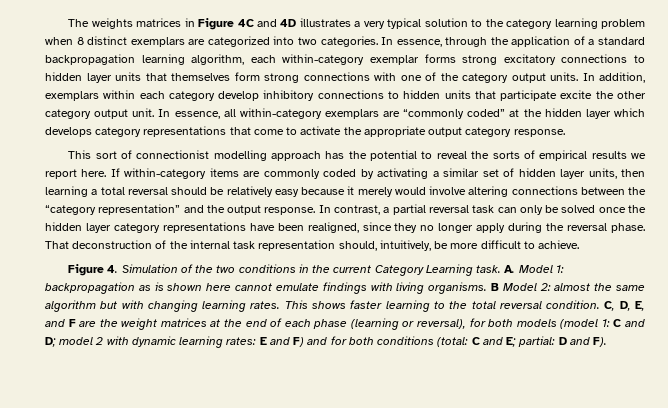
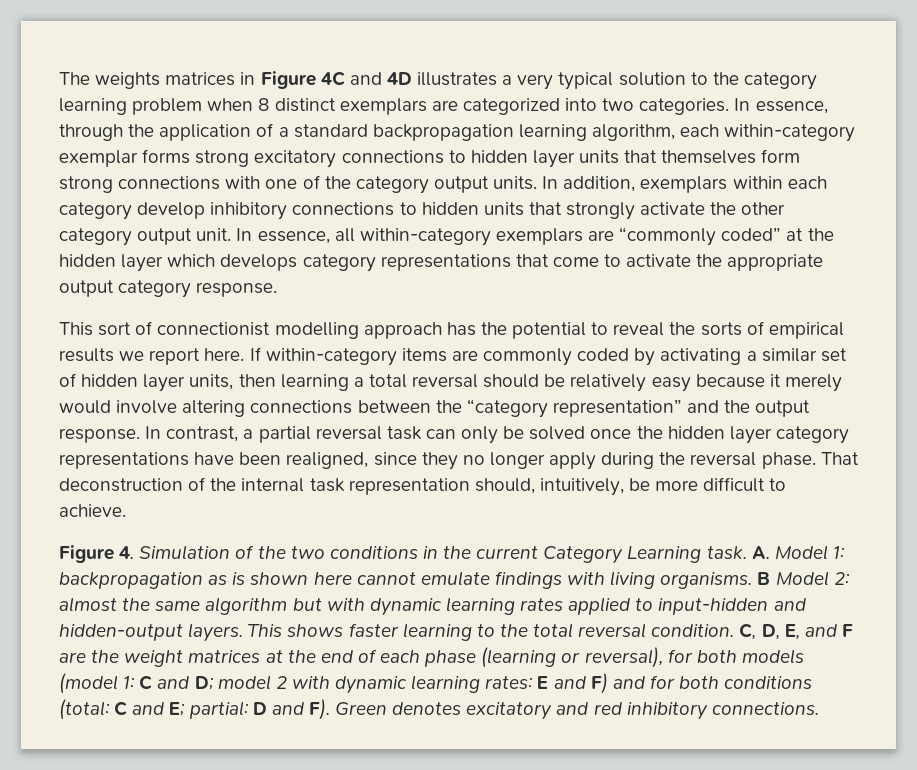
- In addition, exemplars within each category develop inhibitory connections to hidden units that participate excite the other category output unit.
+ In addition, exemplars within each category develop inhibitory connections to hidden units that strongly activate the other category output unit.
- B Model 2: almost the same algorithm but with changing learning rates.
+ B Model 2: almost the same algorithm but with dynamic learning rates applied to input-hidden and hidden-output layers.
- C, D, E, and F are the weight matrices at the end of each phase (learning or reversal), for both models (model 1: C and D; model 2 with dynamic learning rates: E and F) and for both conditions (total: C and E; partial: D and F).
+ C, D, E, and F are the weight matrices at the end of each phase (learning or reversal), for both models (model 1: C and D; model 2 with dynamic learning rates: E and F) and for both conditions (total: C and E; partial: D and F). Green denotes excitatory and red inhibitory connections.

